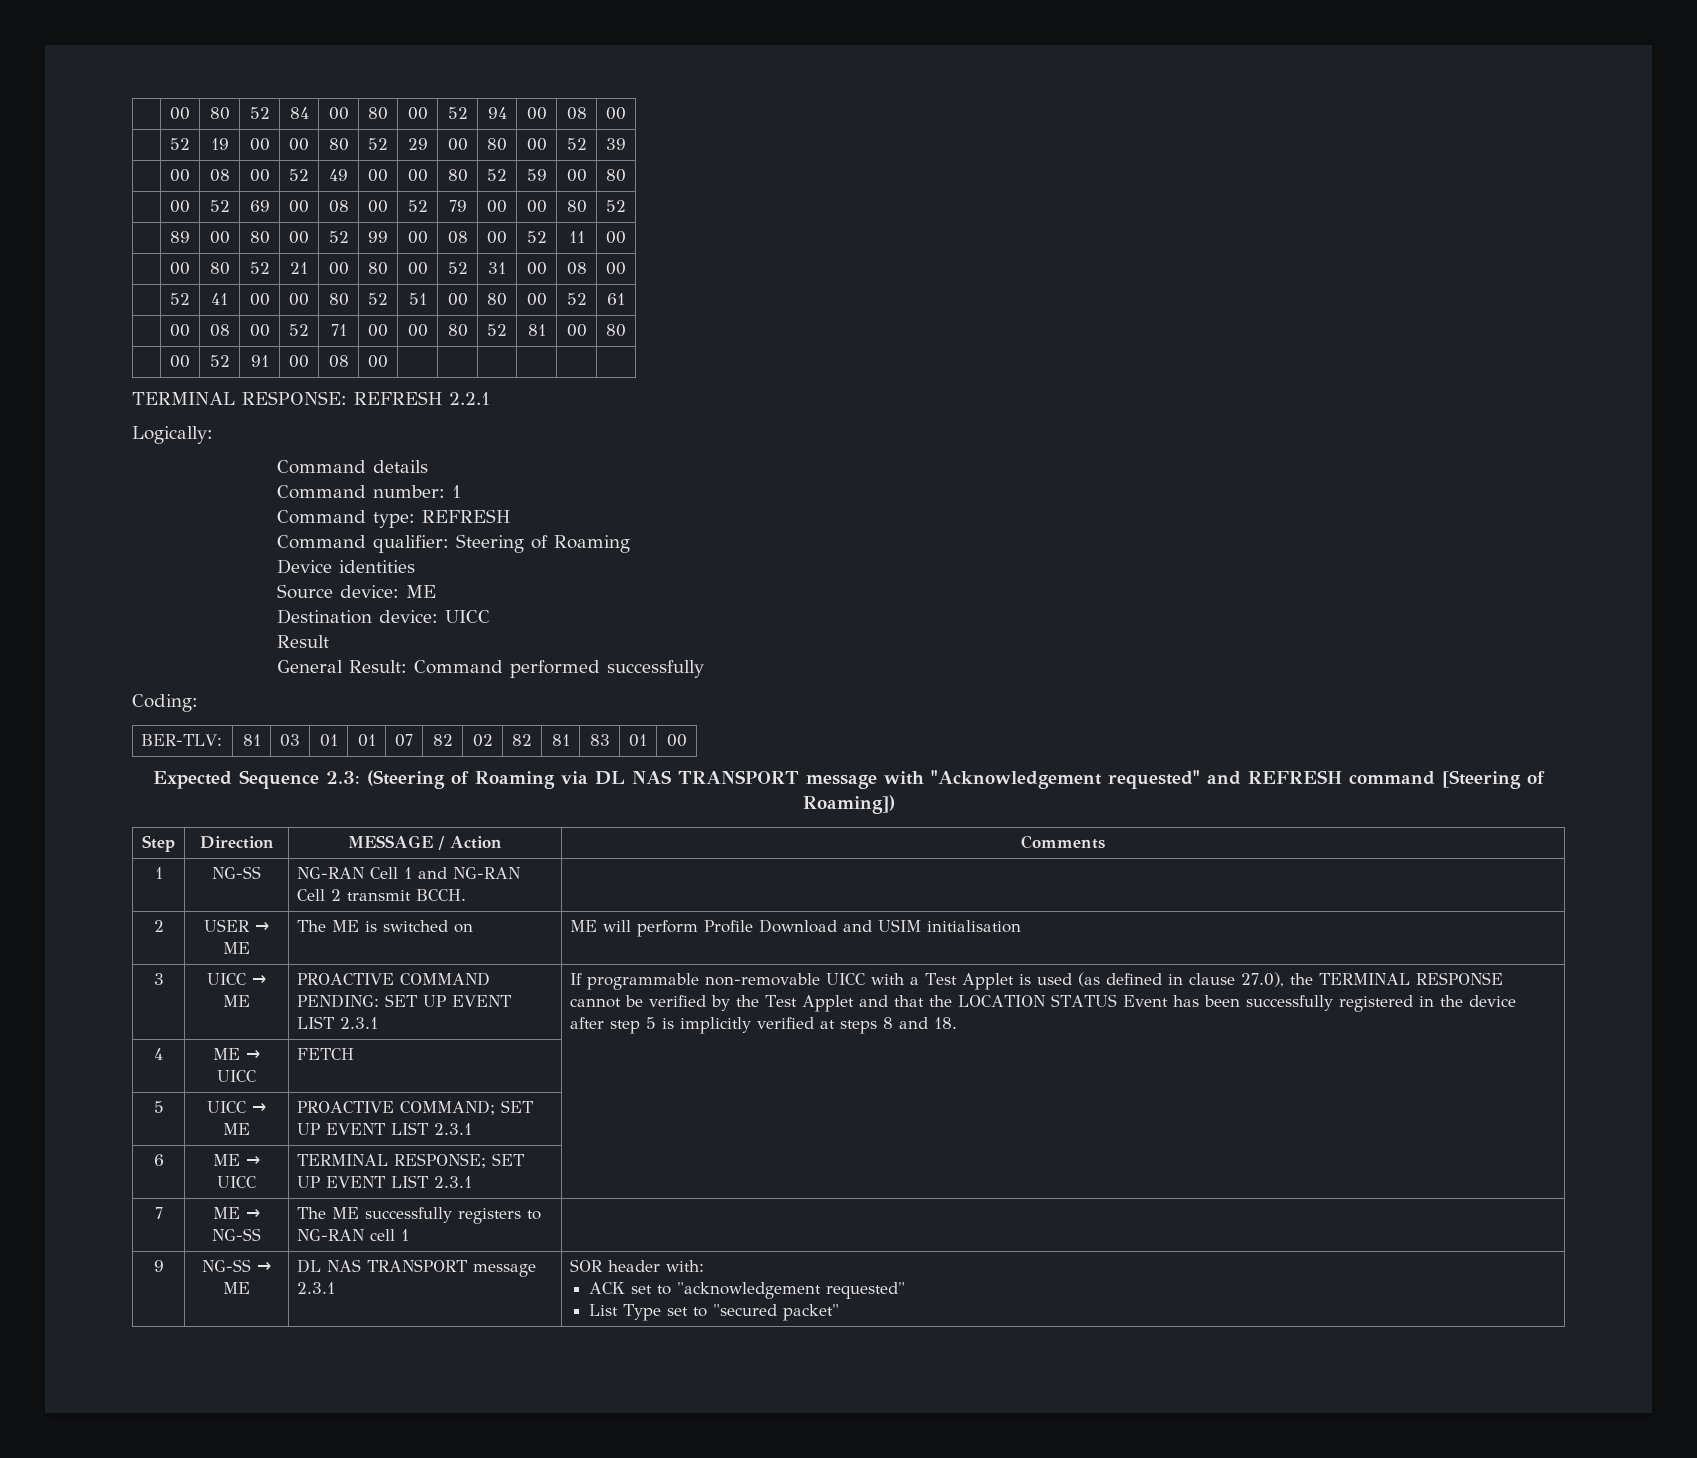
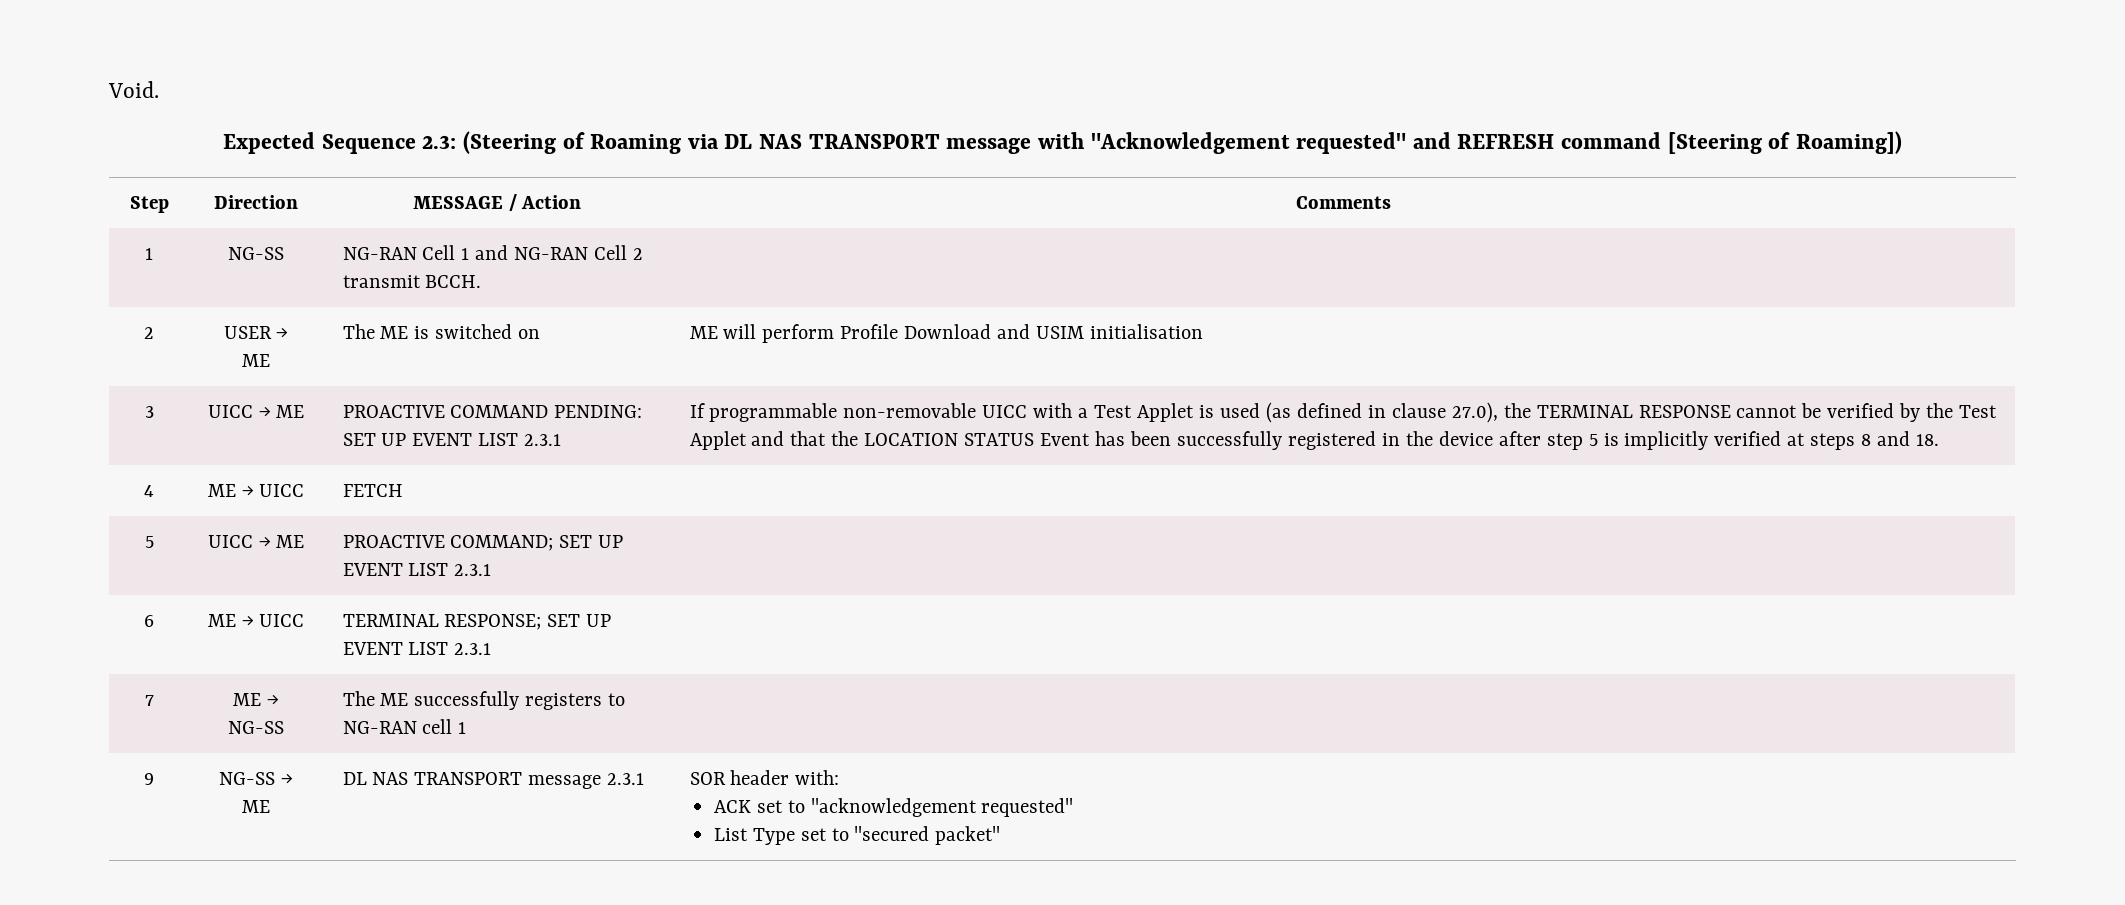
- | 00 | 80 | 52 | 84 | 00 | 80 | 00 | 52 | 94 | 00 | 08 | 00
- | 52 | 19 | 00 | 00 | 80 | 52 | 29 | 00 | 80 | 00 | 52 | 39
- | 00 | 08 | 00 | 52 | 49 | 00 | 00 | 80 | 52 | 59 | 00 | 80
- | 00 | 52 | 69 | 00 | 08 | 00 | 52 | 79 | 00 | 00 | 80 | 52
- | 89 | 00 | 80 | 00 | 52 | 99 | 00 | 08 | 00 | 52 | 11 | 00
- | 00 | 80 | 52 | 21 | 00 | 80 | 00 | 52 | 31 | 00 | 08 | 00
- | 52 | 41 | 00 | 00 | 80 | 52 | 51 | 00 | 80 | 00 | 52 | 61
- | 00 | 08 | 00 | 52 | 71 | 00 | 00 | 80 | 52 | 81 | 00 | 80
- | 00 | 52 | 91 | 00 | 08 | 00 | | | | | |
- TERMINAL RESPONSE: REFRESH 2.2.1
- Logically:
- Command details
- Command number: 1
- Command type: REFRESH
- Command qualifier: Steering of Roaming
- Device identities
- Source device: ME
- Destination device: UICC
- Result
- General Result: Command performed successfully
- Coding:
- BER-TLV: | 81 | 03 | 01 | 01 | 07 | 82 | 02 | 82 | 81 | 83 | 01 | 00
+ Void.

